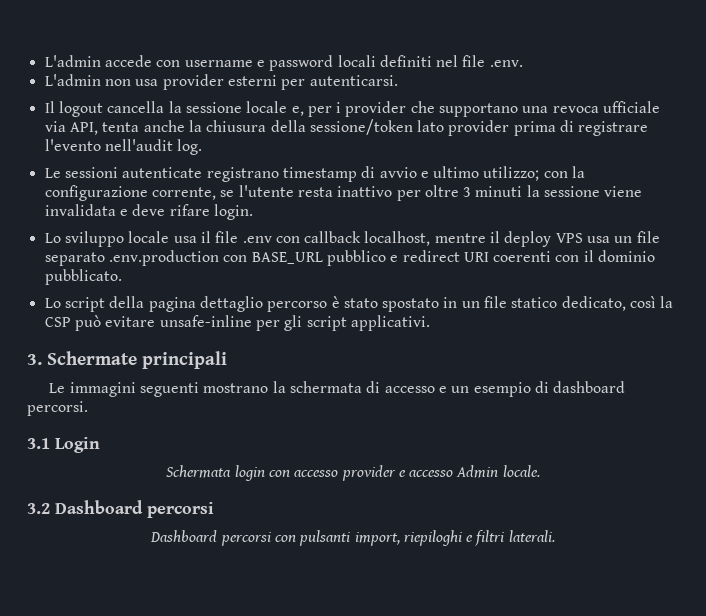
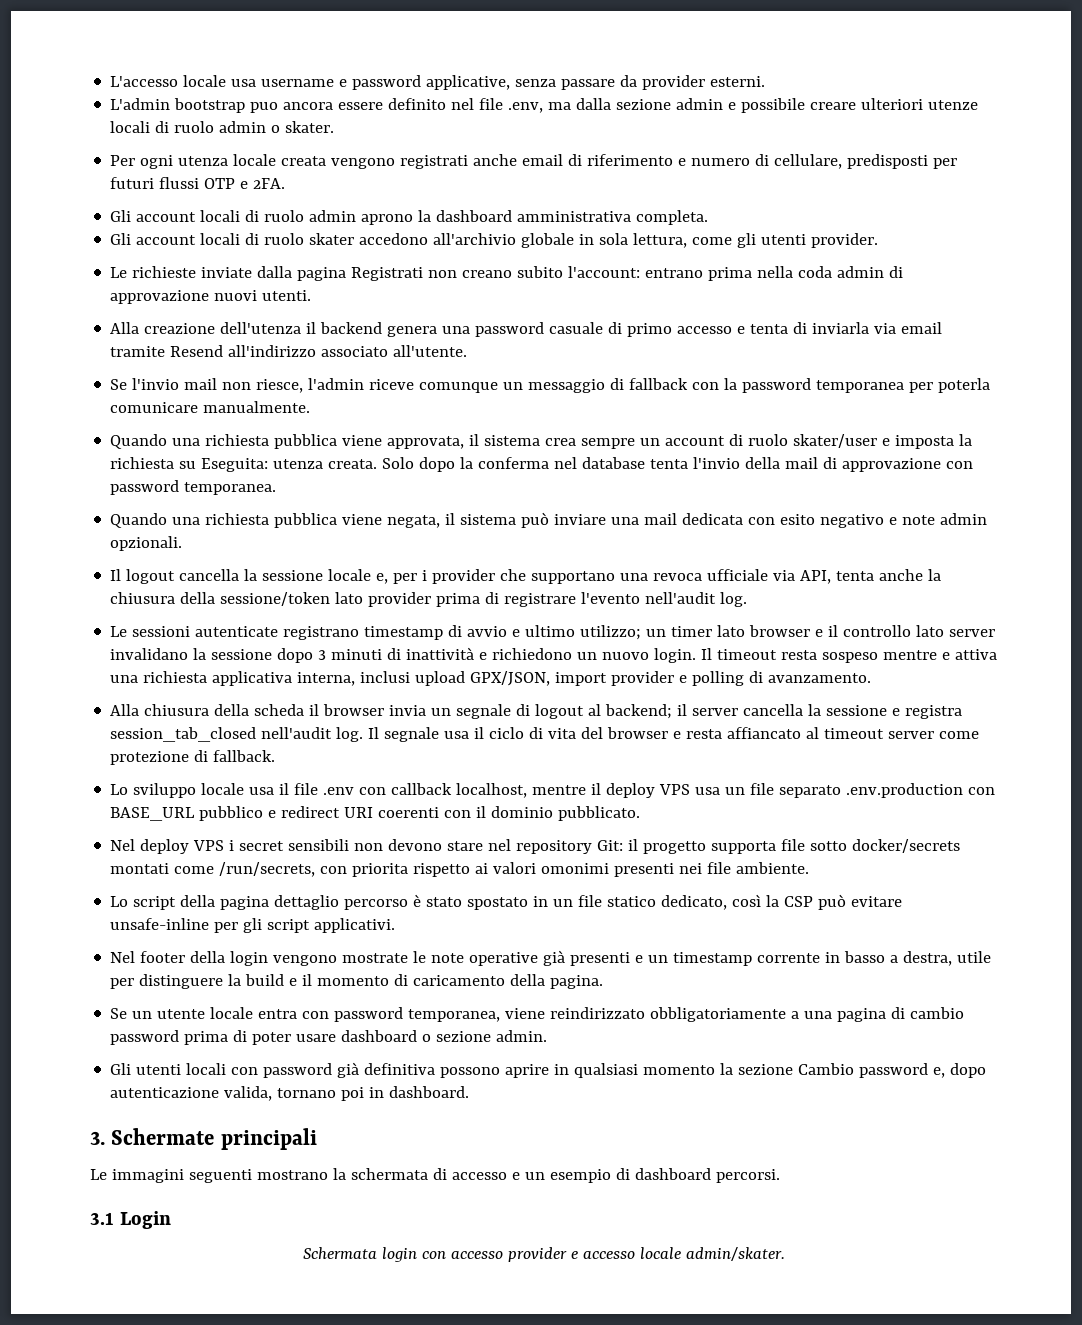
- L'admin accede con username e password locali definiti nel file .env.
- L'admin non usa provider esterni per autenticarsi.
+ L'accesso locale usa username e password applicative, senza passare da provider esterni.
+ L'admin bootstrap puo ancora essere definito nel file .env, ma dalla sezione admin e possibile creare ulteriori utenze locali di ruolo admin o skater.
+ Per ogni utenza locale creata vengono registrati anche email di riferimento e numero di cellulare, predisposti per futuri flussi OTP e 2FA.
+ Gli account locali di ruolo admin aprono la dashboard amministrativa completa.
+ Gli account locali di ruolo skater accedono all'archivio globale in sola lettura, come gli utenti provider.
+ Le richieste inviate dalla pagina Registrati non creano subito l'account: entrano prima nella coda admin di approvazione nuovi utenti.
+ Alla creazione dell'utenza il backend genera una password casuale di primo accesso e tenta di inviarla via email tramite Resend all'indirizzo associato all'utente.
+ Se l'invio mail non riesce, l'admin riceve comunque un messaggio di fallback con la password temporanea per poterla comunicare manualmente.
+ Quando una richiesta pubblica viene approvata, il sistema crea sempre un account di ruolo skater/user e imposta la richiesta su Eseguita: utenza creata. Solo dopo la conferma nel database tenta l'invio della mail di approvazione con password temporanea.
+ Quando una richiesta pubblica viene negata, il sistema può inviare una mail dedicata con esito negativo e note admin opzionali.
- Le sessioni autenticate registrano timestamp di avvio e ultimo utilizzo; con la configurazione corrente, se l'utente resta inattivo per oltre 3 minuti la sessione viene invalidata e deve rifare login.
+ Le sessioni autenticate registrano timestamp di avvio e ultimo utilizzo; un timer lato browser e il controllo lato server invalidano la sessione dopo 3 minuti di inattività e richiedono un nuovo login. Il timeout resta sospeso mentre e attiva una richiesta applicativa interna, inclusi upload GPX/JSON, import provider e polling di avanzamento.
+ Alla chiusura della scheda il browser invia un segnale di logout al backend; il server cancella la sessione e registra session_tab_closed nell'audit log. Il segnale usa il ciclo di vita del browser e resta affiancato al timeout server come protezione di fallback.
+ Nel deploy VPS i secret sensibili non devono stare nel repository Git: il progetto supporta file sotto docker/secrets montati come /run/secrets, con priorita rispetto ai valori omonimi presenti nei file ambiente.
+ Nel footer della login vengono mostrate le note operative già presenti e un timestamp corrente in basso a destra, utile per distinguere la build e il momento di caricamento della pagina.
+ Se un utente locale entra con password temporanea, viene reindirizzato obbligatoriamente a una pagina di cambio password prima di poter usare dashboard o sezione admin.
+ Gli utenti locali con password già definitiva possono aprire in qualsiasi momento la sezione Cambio password e, dopo autenticazione valida, tornano poi in dashboard.
- Schermata login con accesso provider e accesso Admin locale.
- 3.2 Dashboard percorsi
- Dashboard percorsi con pulsanti import, riepiloghi e filtri laterali.
+ Schermata login con accesso provider e accesso locale admin/skater.

